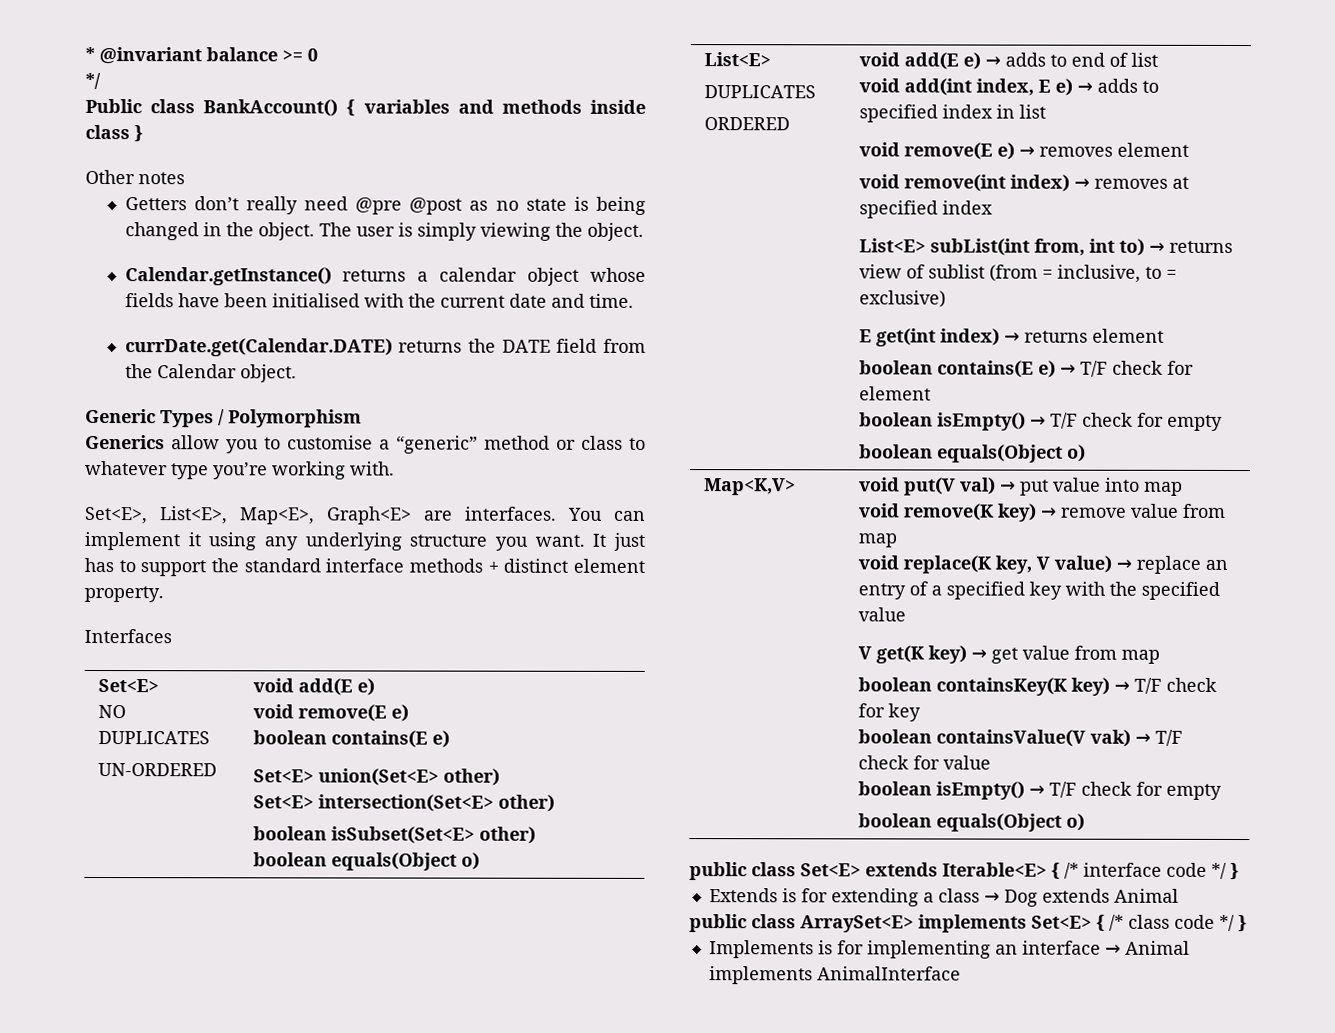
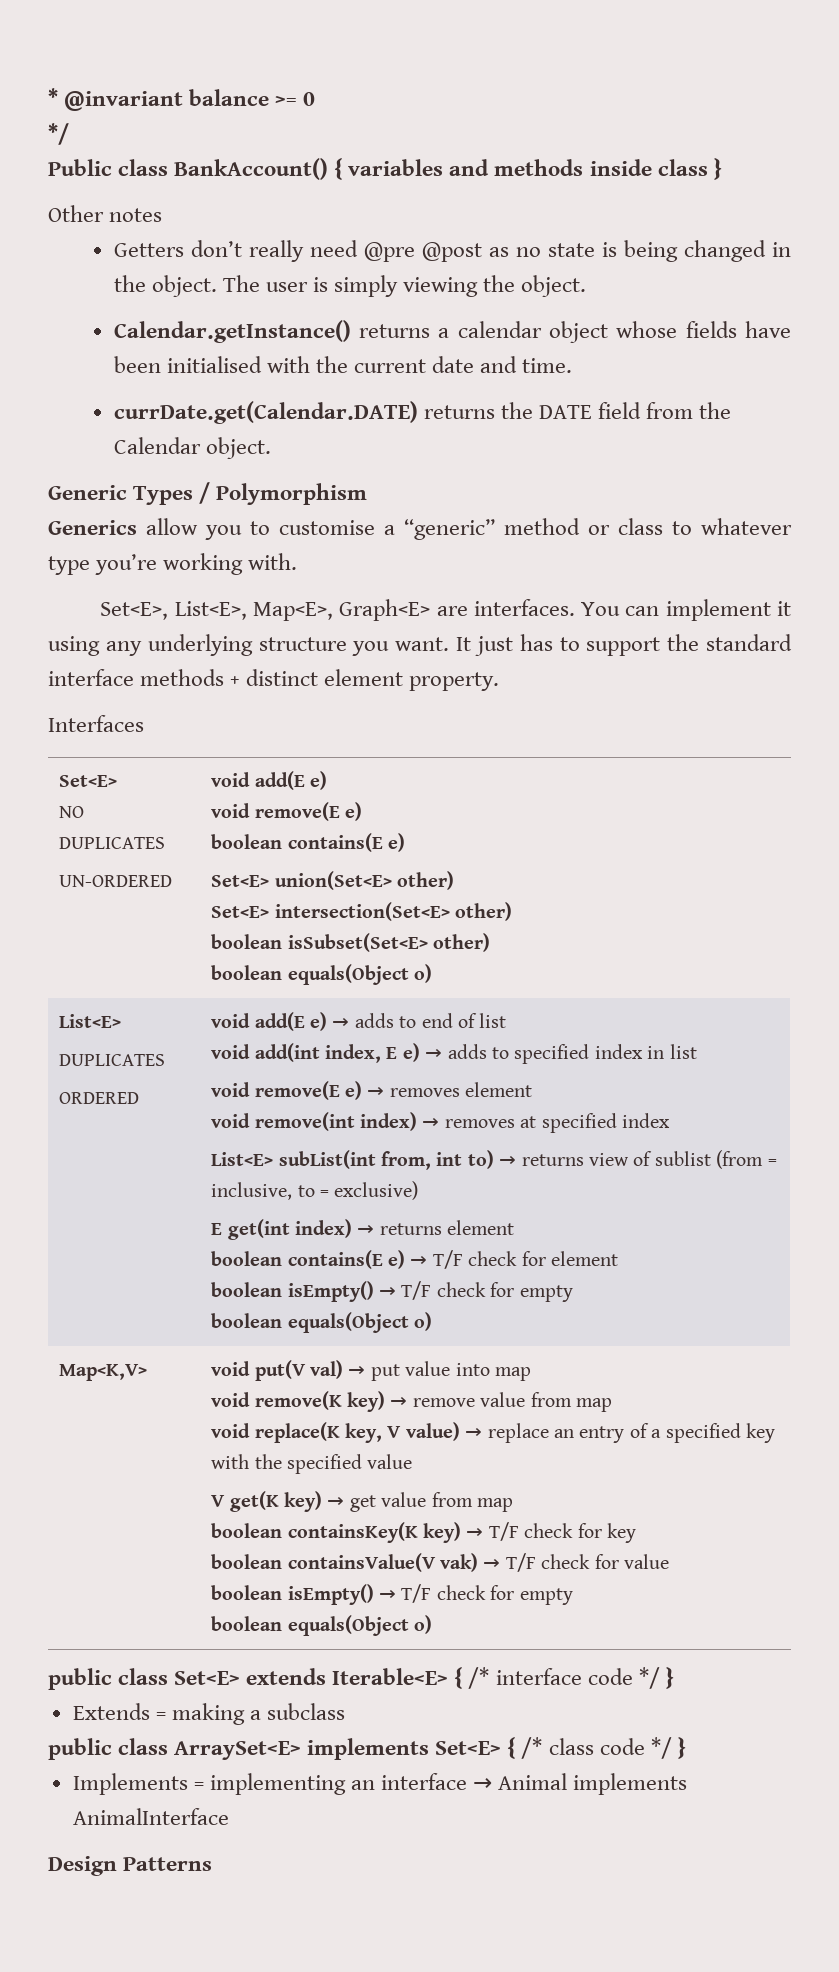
- Extends is for extending a class → Dog extends Animal
+ Extends = making a subclass
- Implements is for implementing an interface → Animal implements AnimalInterface
+ Implements = implementing an interface → Animal implements AnimalInterface
+ Design Patterns

